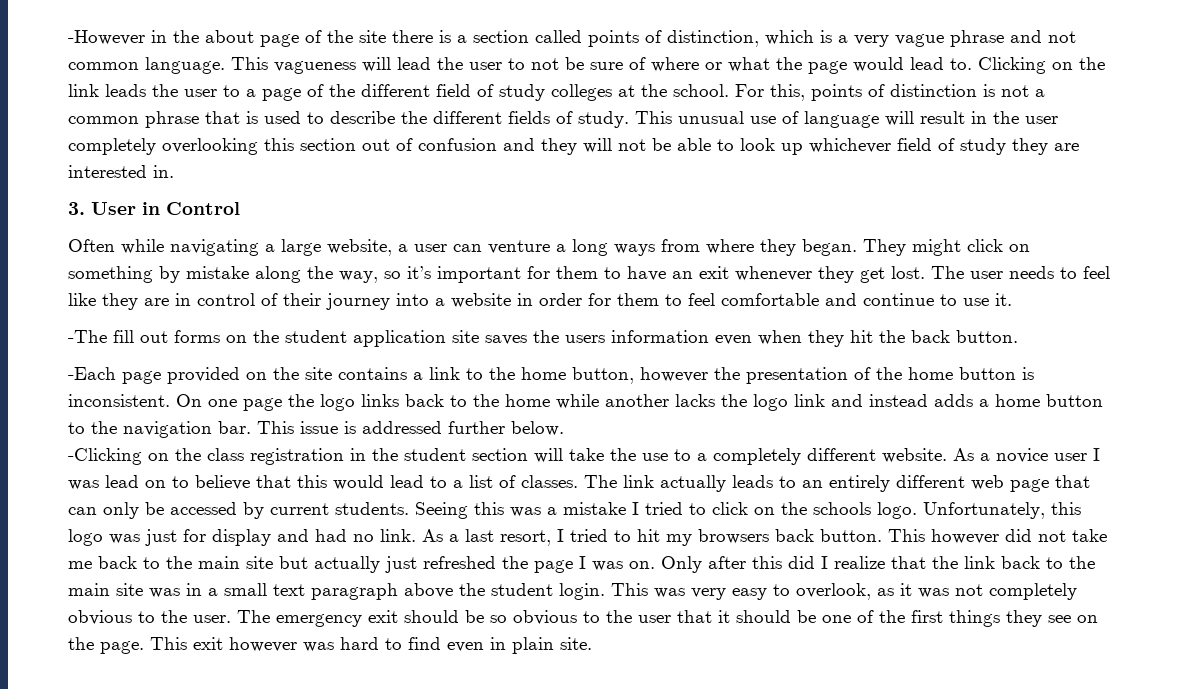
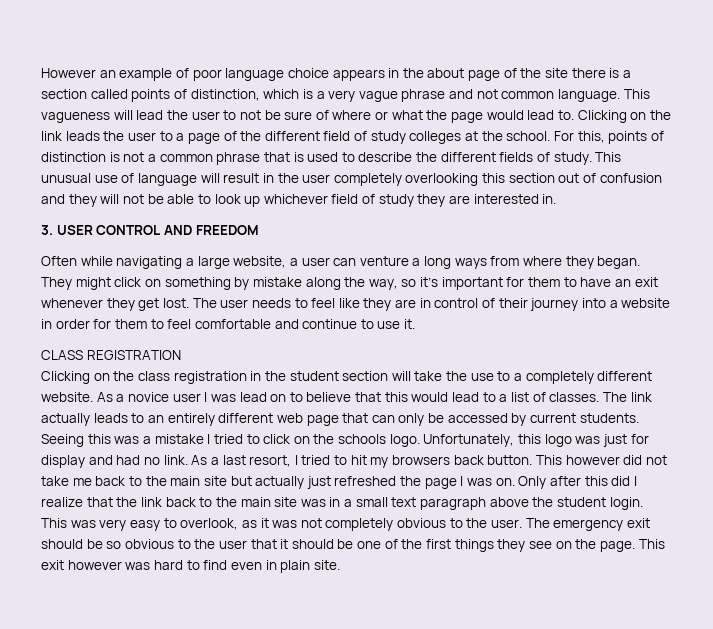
- -However in the about page of the site there is a section called points of distinction, which is a very vague phrase and not common language.
+ However an example of poor language choice appears in the about page of the site there is a section called points of distinction, which is a very vague phrase and not common language.
- 3. User in Control
+ 3. USER CONTROL AND FREEDOM
- -The fill out forms on the student application site saves the users information even when they hit the back button.
- -Each page provided on the site contains a link to the home button, however the presentation of the home button is inconsistent. On one page the logo links back to the home while another lacks the logo link and instead adds a home button to the navigation bar. This issue is addressed further below.
- -Clicking on the class registration in the student section will take the use to a completely different website.
+ CLASS REGISTRATION
+ Clicking on the class registration in the student section will take the use to a completely different website.

